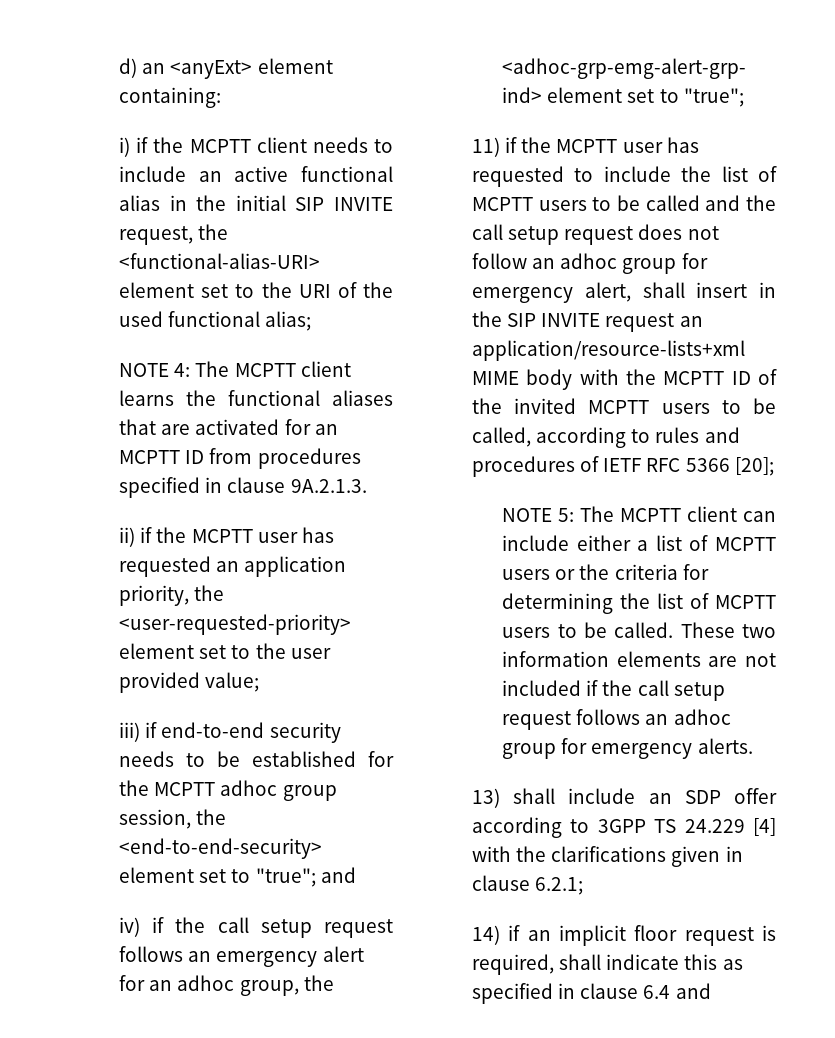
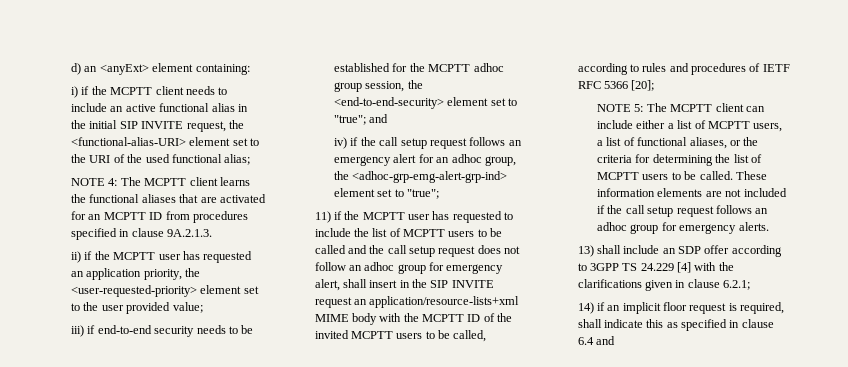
- NOTE 5: The MCPTT client can include either a list of MCPTT users or the criteria for determining the list of MCPTT users to be called.
+ NOTE 5: The MCPTT client can include either a list of MCPTT users, a list of functional aliases, or the criteria for determining the list of MCPTT users to be called.
- These two information elements are not included if the call setup request follows an adhoc group for emergency alerts.
+ These information elements are not included if the call setup request follows an adhoc group for emergency alerts.

